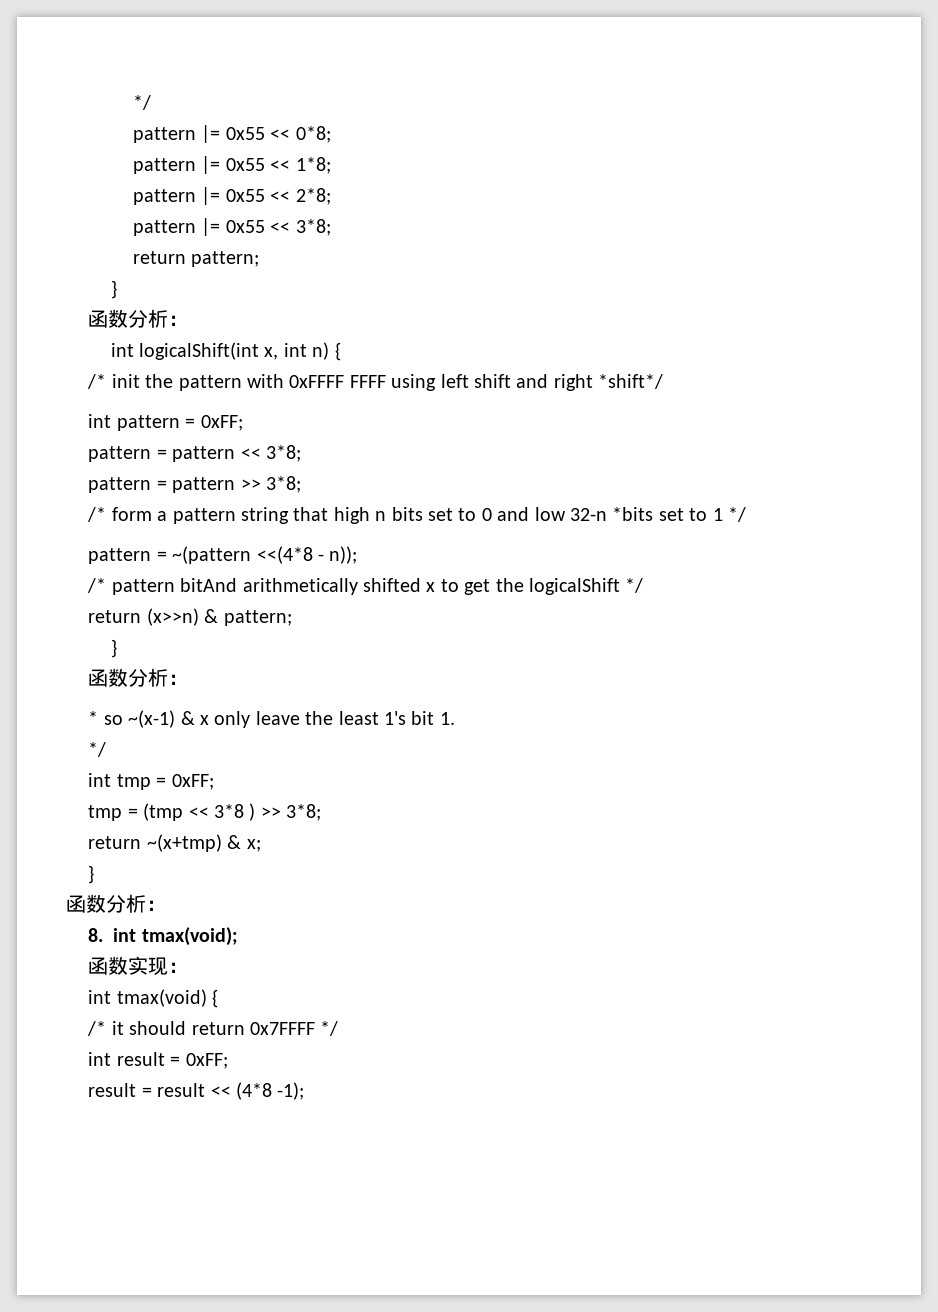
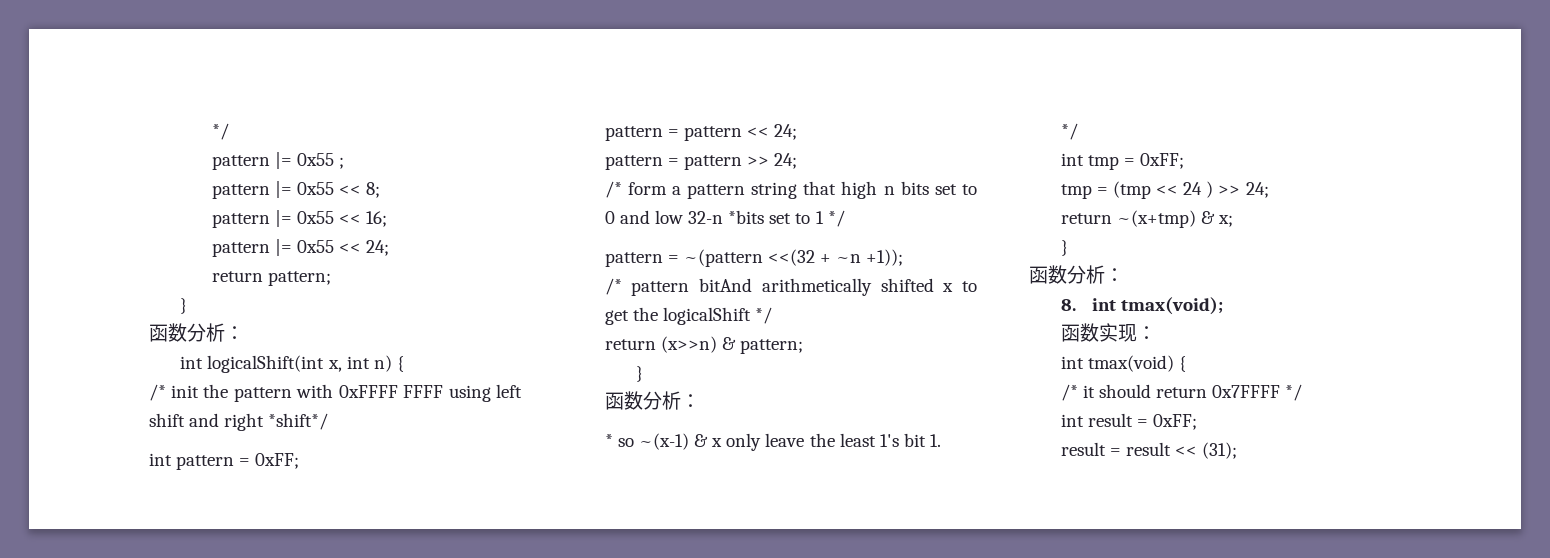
- pattern |= 0x55 << 0*8;
- pattern |= 0x55 << 1*8;
- pattern |= 0x55 << 2*8;
- pattern |= 0x55 << 3*8;
+ pattern |= 0x55 ;
+ pattern |= 0x55 << 8;
+ pattern |= 0x55 << 16;
+ pattern |= 0x55 << 24;
- pattern = pattern << 3*8;
+ pattern = pattern << 24;
- pattern = pattern >> 3*8;
+ pattern = pattern >> 24;
- pattern = ~(pattern <<(4*8 - n));
+ pattern = ~(pattern <<(32 + ~n +1));
- tmp = (tmp << 3*8 ) >> 3*8;
+ tmp = (tmp << 24 ) >> 24;
- result = result << (4*8 -1);
+ result = result << (31);

